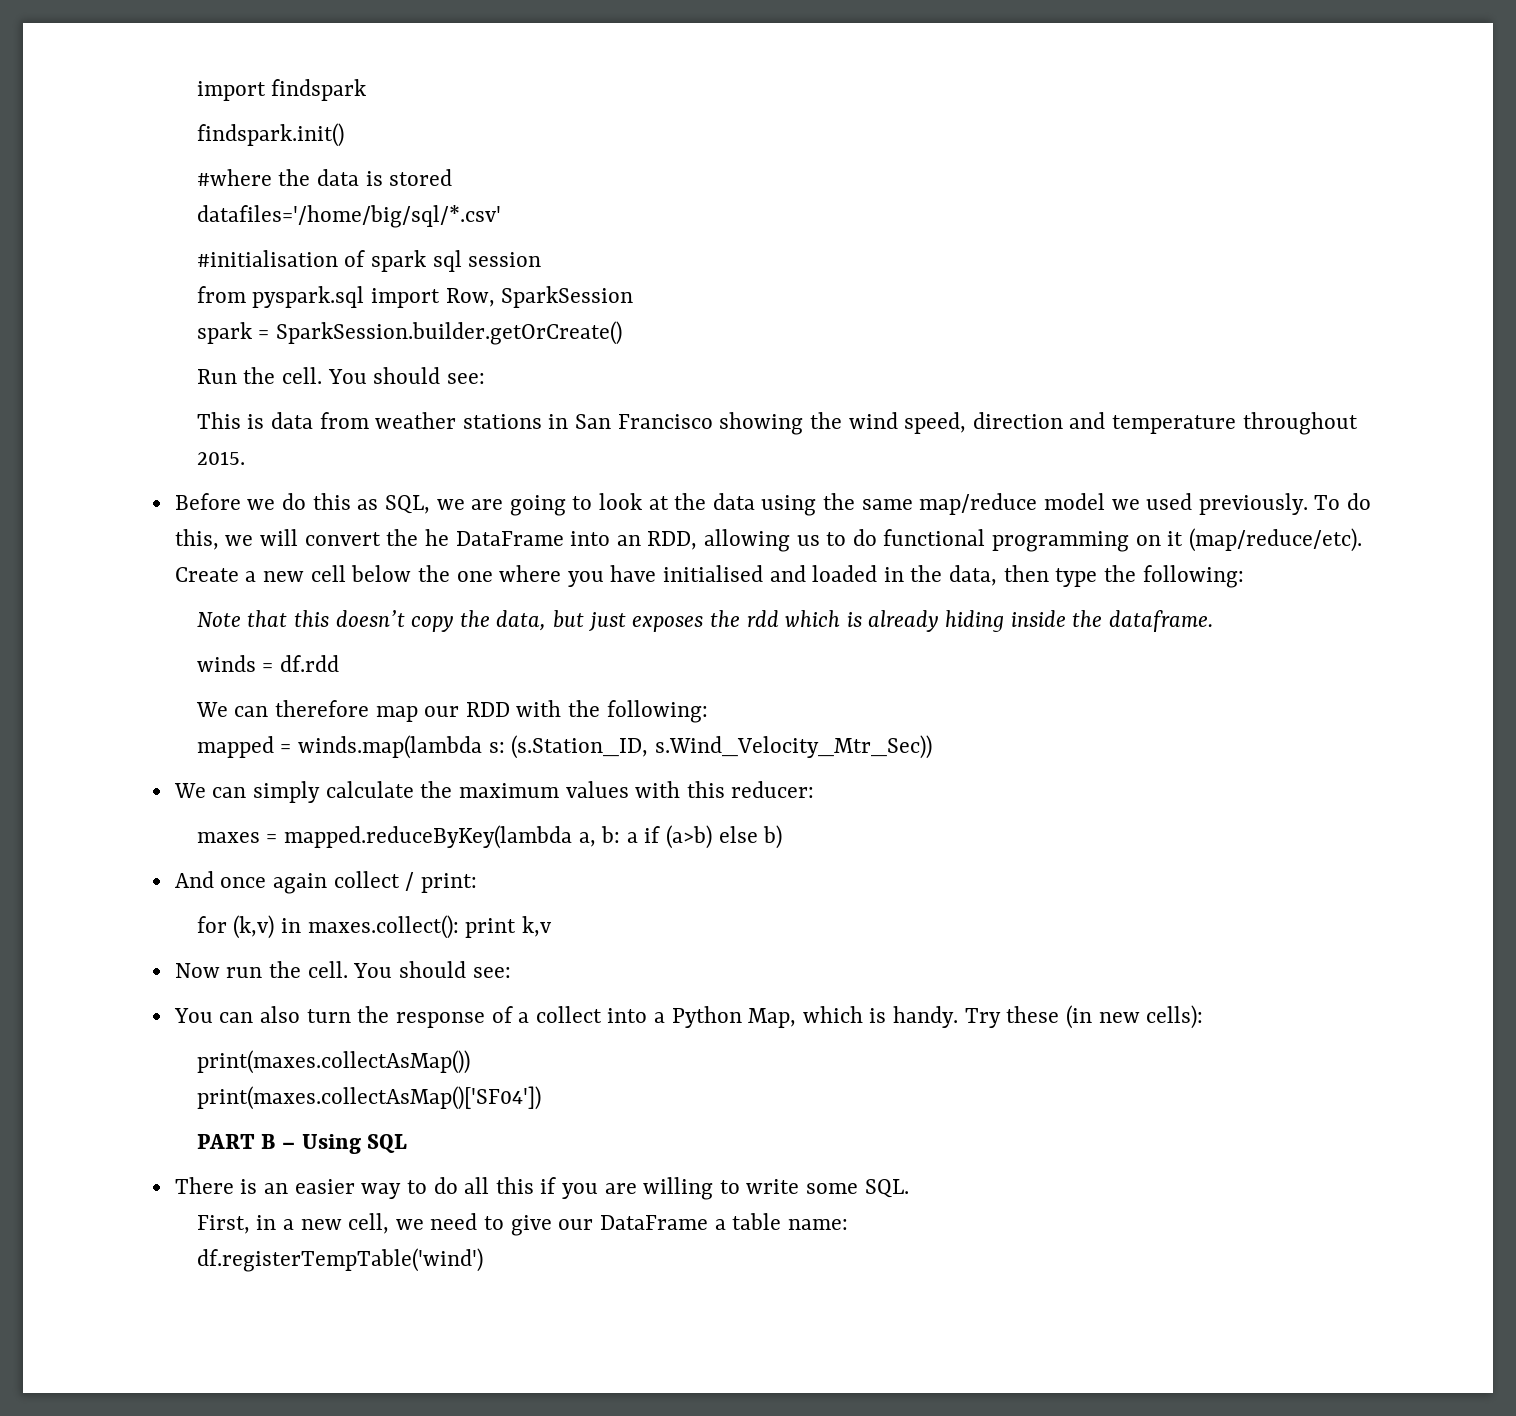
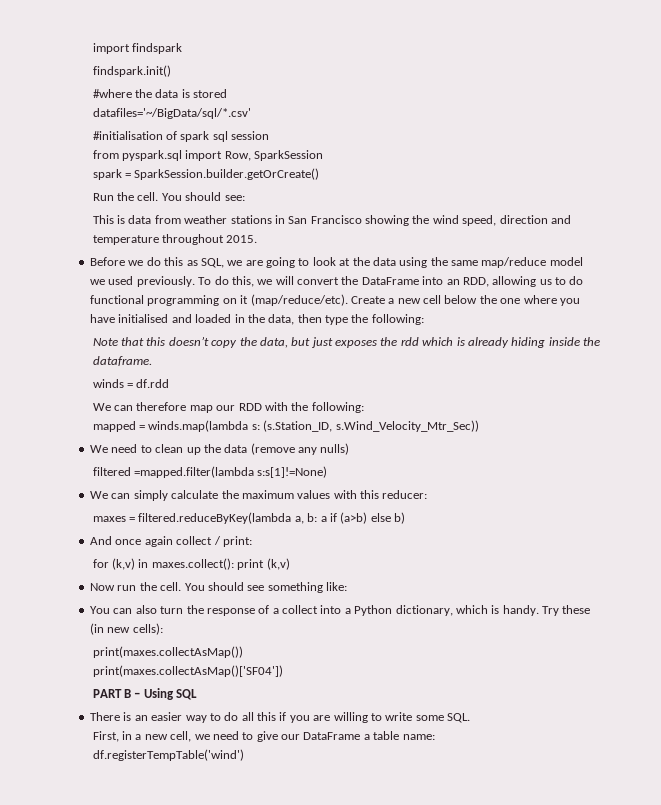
- datafiles='/home/big/sql/*.csv'
+ datafiles='~/BigData/sql/*.csv'
- To do this, we will convert the he DataFrame into an RDD, allowing us to do functional programming on it (map/reduce/etc).
+ To do this, we will convert the DataFrame into an RDD, allowing us to do functional programming on it (map/reduce/etc).
+ We need to clean up the data (remove any nulls)
+ filtered =mapped.filter(lambda s:s[1]!=None)
- maxes = mapped.reduceByKey(lambda a, b: a if (a>b) else b)
+ maxes = filtered.reduceByKey(lambda a, b: a if (a>b) else b)
- for (k,v) in maxes.collect(): print k,v
+ for (k,v) in maxes.collect(): print (k,v)
- Now run the cell. You should see:
+ Now run the cell. You should see something like:
- You can also turn the response of a collect into a Python Map, which is handy.
+ You can also turn the response of a collect into a Python dictionary, which is handy.

